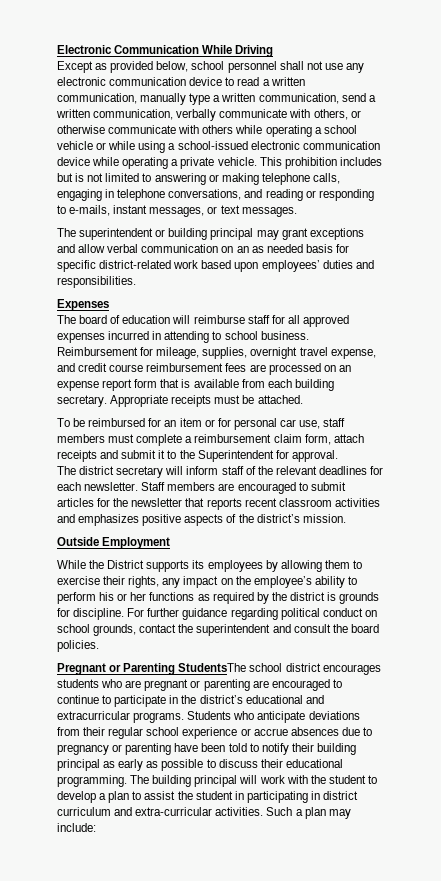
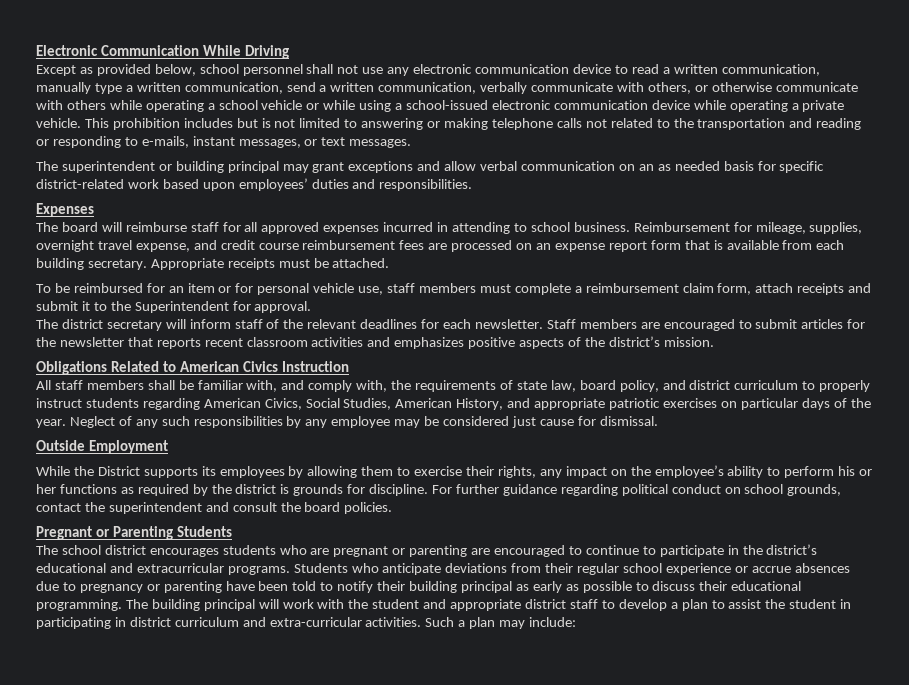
- This prohibition includes but is not limited to answering or making telephone calls, engaging in telephone conversations, and reading or responding to e-mails, instant messages, or text messages.
+ This prohibition includes but is not limited to answering or making telephone calls not related to the transportation and reading or responding to e-mails, instant messages, or text messages.
- The board of education will reimburse staff for all approved expenses incurred in attending to school business.
+ The board will reimburse staff for all approved expenses incurred in attending to school business.
- To be reimbursed for an item or for personal car use, staff members must complete a reimbursement claim form, attach receipts and submit it to the Superintendent for approval.
+ To be reimbursed for an item or for personal vehicle use, staff members must complete a reimbursement claim form, attach receipts and submit it to the Superintendent for approval.
+ Obligations Related to American Civics Instruction
+ All staff members shall be familiar with, and comply with, the requirements of state law, board policy, and district curriculum to properly instruct students regarding American Civics, Social Studies, American History, and appropriate patriotic exercises on particular days of the year. Neglect of any such responsibilities by any employee may be considered just cause for dismissal.
- Pregnant or Parenting StudentsThe school district encourages students who are pregnant or parenting are encouraged to continue to participate in the district’s educational and extracurricular programs.
+ Pregnant or Parenting Students
+ The school district encourages students who are pregnant or parenting are encouraged to continue to participate in the district’s educational and extracurricular programs.
- The building principal will work with the student to develop a plan to assist the student in participating in district curriculum and extra-curricular activities.
+ The building principal will work with the student and appropriate district staff to develop a plan to assist the student in participating in district curriculum and extra-curricular activities.

